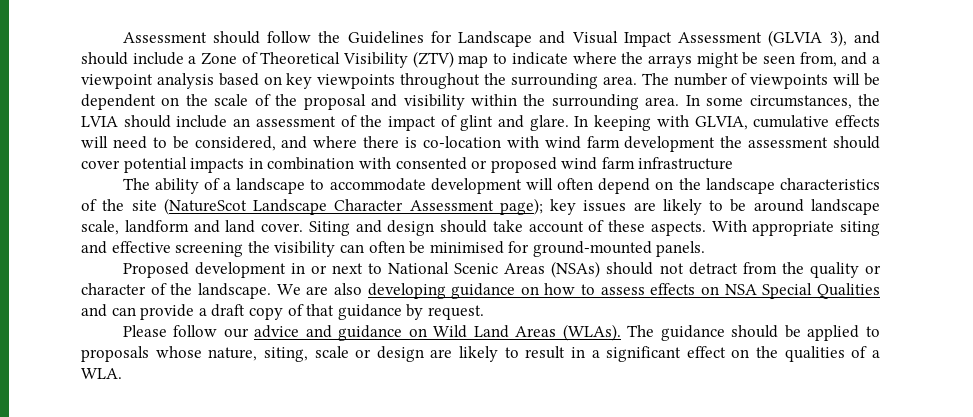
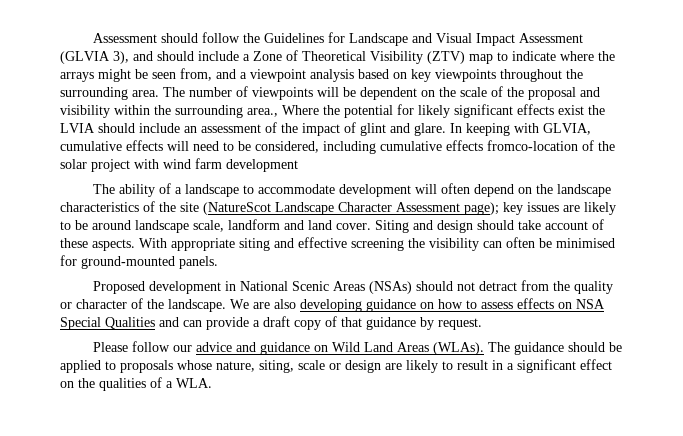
- The number of viewpoints will be dependent on the scale of the proposal and visibility within the surrounding area. In some circumstances, the LVIA should include an assessment of the impact of glint and glare.
+ The number of viewpoints will be dependent on the scale of the proposal and visibility within the surrounding area., Where the potential for likely significant effects exist the LVIA should include an assessment of the impact of glint and glare.
- In keeping with GLVIA, cumulative effects will need to be considered, and where there is co-location with wind farm development the assessment should cover potential impacts in combination with consented or proposed wind farm infrastructure
+ In keeping with GLVIA, cumulative effects will need to be considered, including cumulative effects fromco-location of the solar project with wind farm development
- Proposed development in or next to National Scenic Areas (NSAs) should not detract from the quality or character of the landscape.
+ Proposed development in National Scenic Areas (NSAs) should not detract from the quality or character of the landscape.

